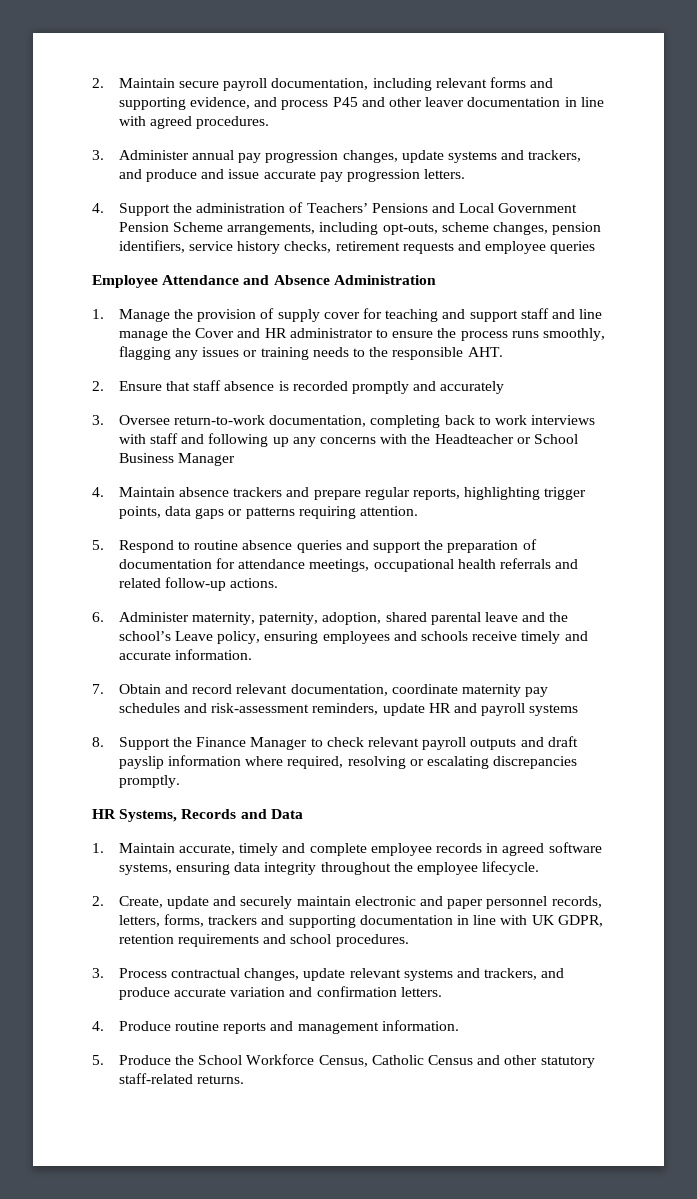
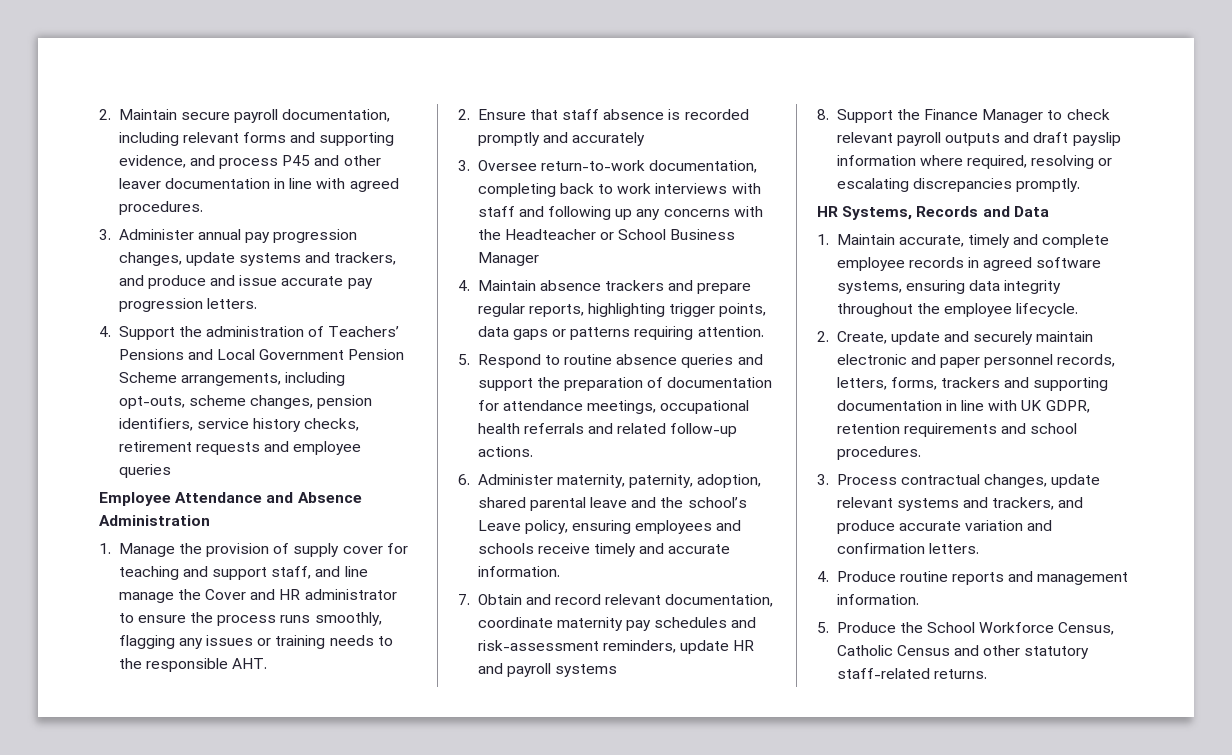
- 1. Manage the provision of supply cover for teaching and support staff and line manage the Cover and HR administrator to ensure the process runs smoothly, flagging any issues or training needs to the responsible AHT.
+ 1. Manage the provision of supply cover for teaching and support staff, and line manage the Cover and HR administrator to ensure the process runs smoothly, flagging any issues or training needs to the responsible AHT.

